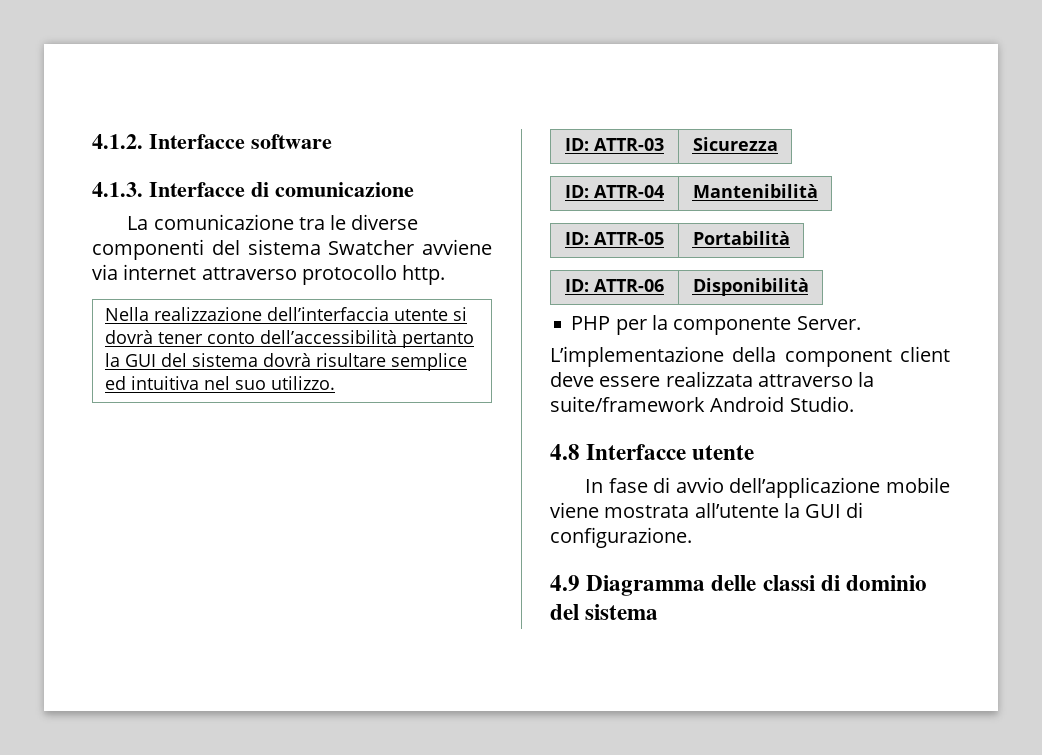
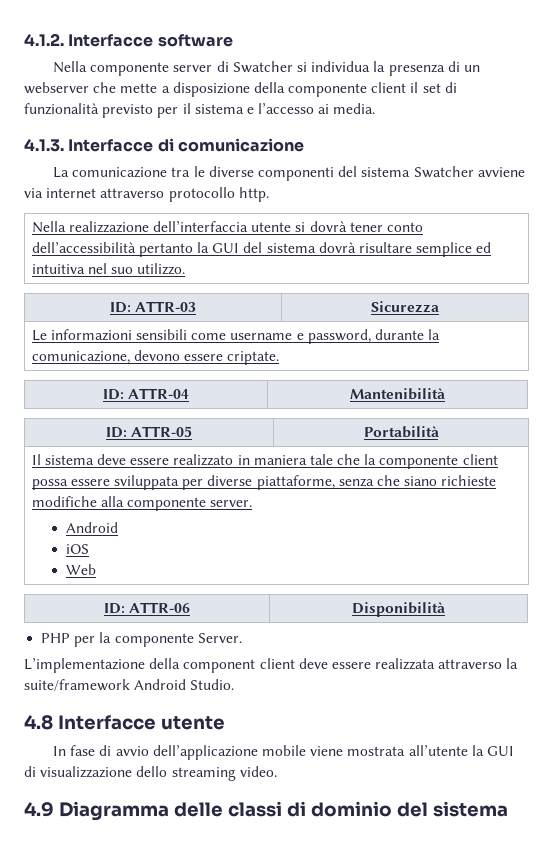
+ Nella componente server di Swatcher si individua la presenza di un webserver che mette a disposizione della componente client il set di funzionalità previsto per il sistema e l’accesso ai media.
+ Le informazioni sensibili come username e password, durante la comunicazione, devono essere criptate.
+ Il sistema deve essere realizzato in maniera tale che la componente client possa essere sviluppata per diverse piattaforme, senza che siano richieste modifiche alla componente server.
+ Android
+ iOS
+ Web
- In fase di avvio dell’applicazione mobile viene mostrata all’utente la GUI di configurazione.
+ In fase di avvio dell’applicazione mobile viene mostrata all’utente la GUI di visualizzazione dello streaming video.

